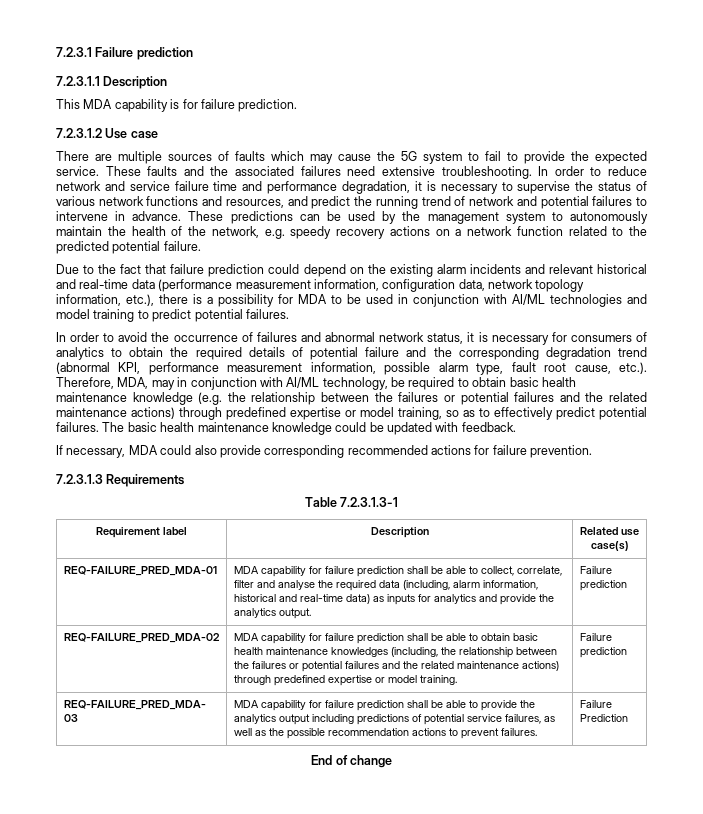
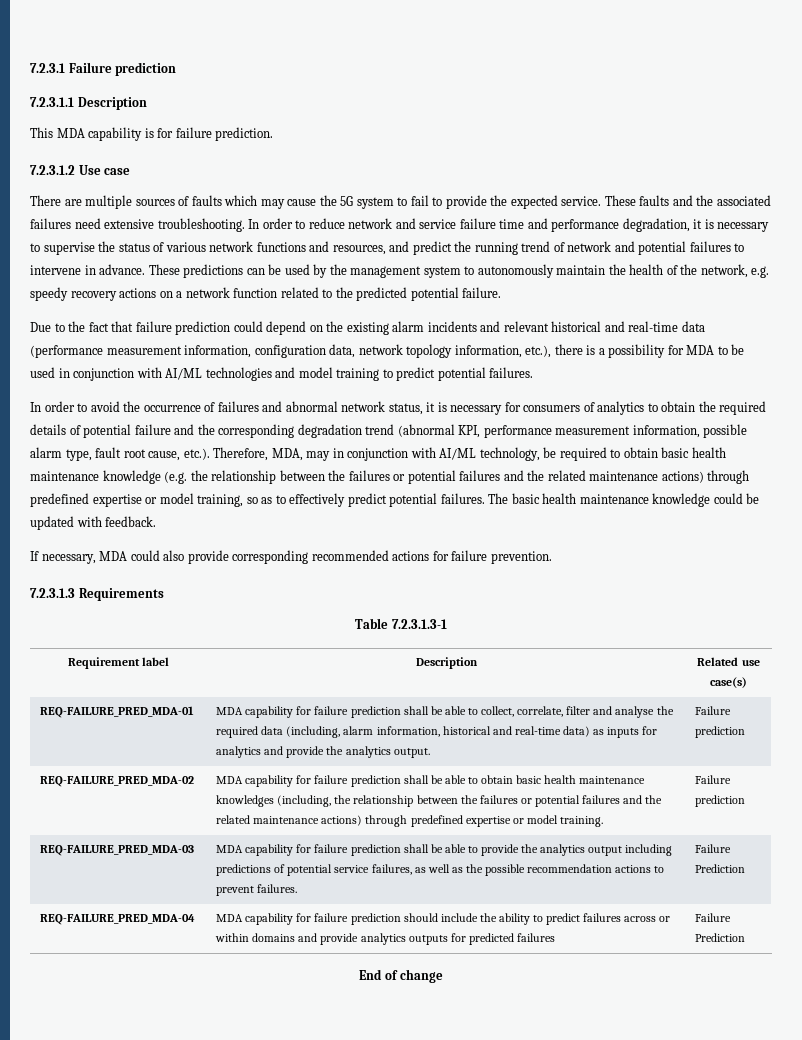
+ REQ-FAILURE_PRED_MDA-04 | MDA capability for failure prediction should include the ability to predict failures across or within domains and provide analytics outputs for predicted failures | Failure Prediction

